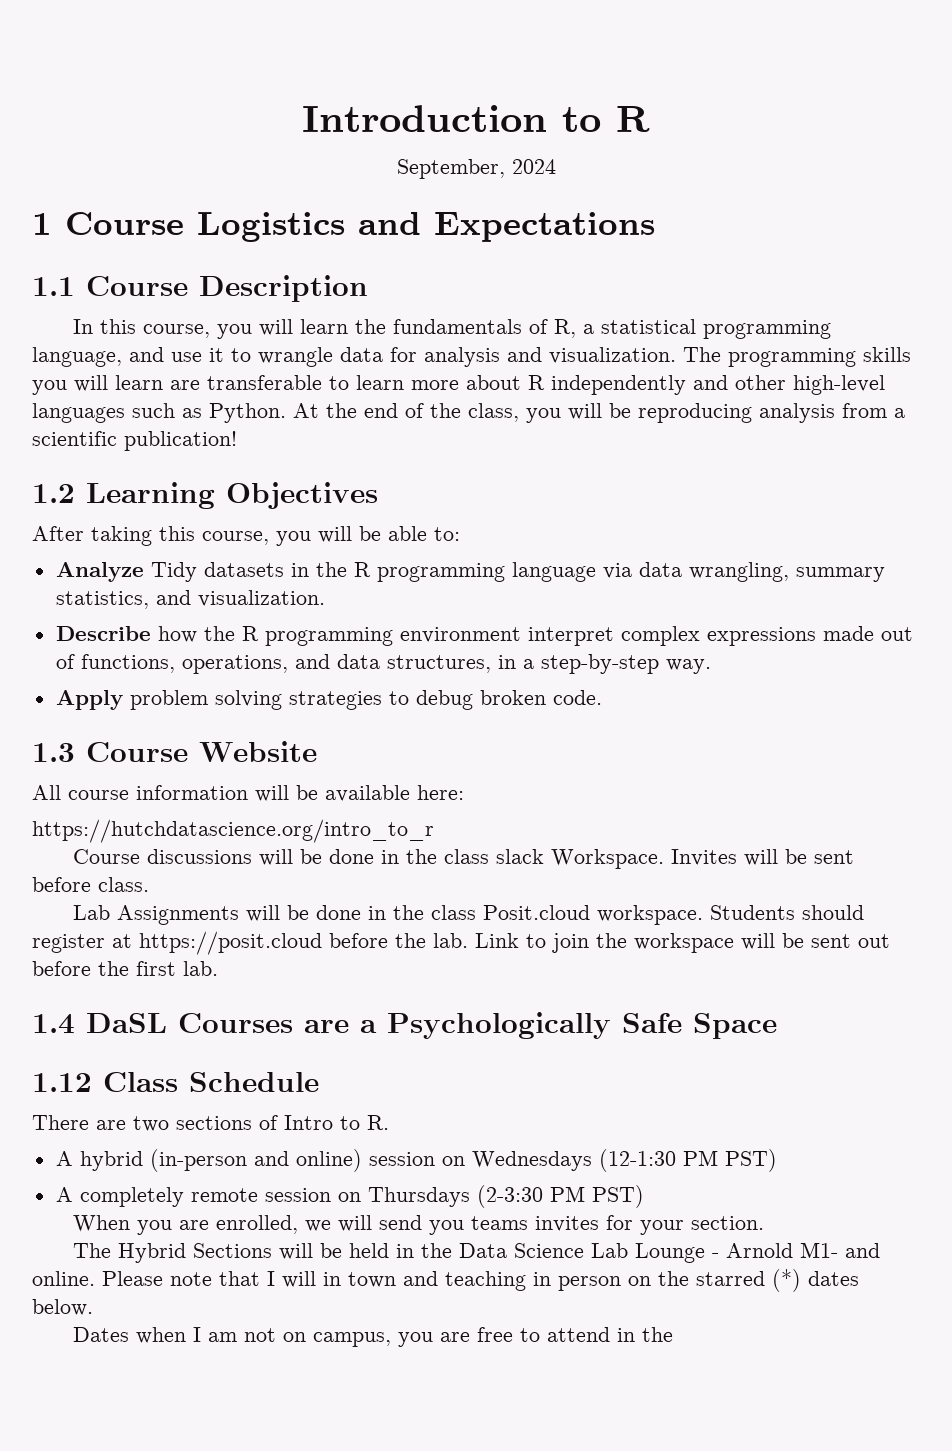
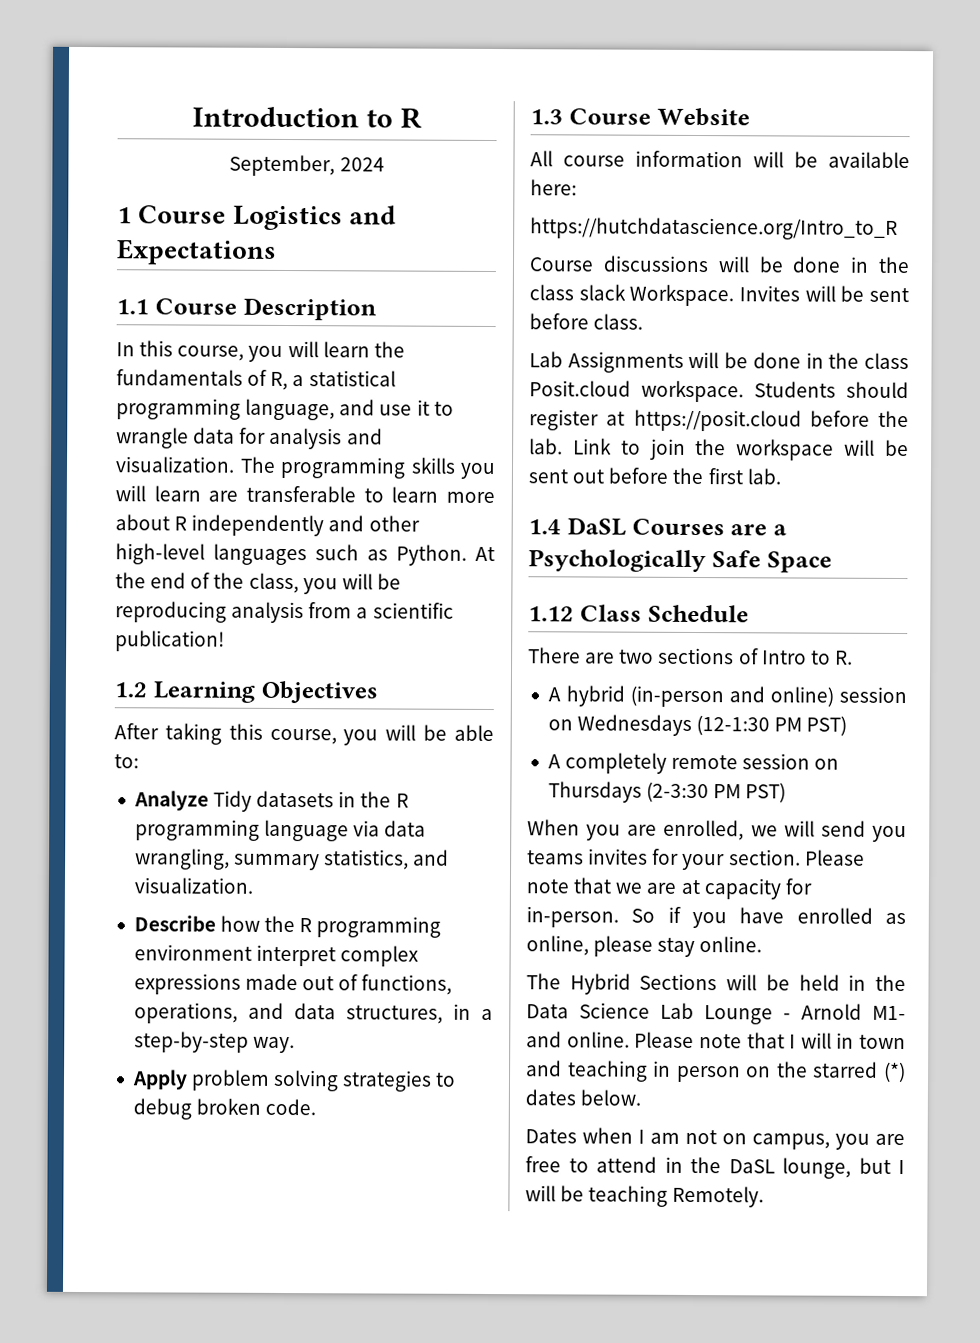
- https://hutchdatascience.org/intro_to_r
+ https://hutchdatascience.org/Intro_to_R
+ Please note that we are at capacity for in-person. So if you have enrolled as online, please stay online.
- Dates when I am not on campus, you are free to attend in the
+ Dates when I am not on campus, you are free to attend in the DaSL lounge, but I will be teaching Remotely.

